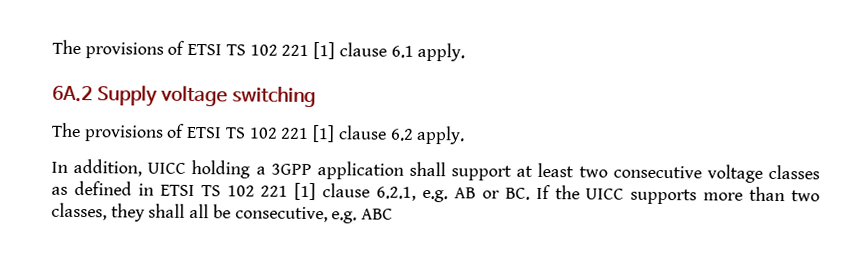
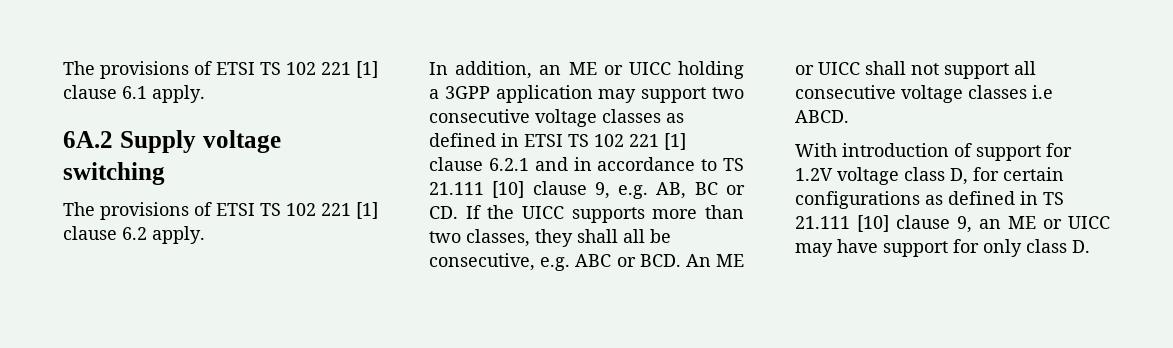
- In addition, UICC holding a 3GPP application shall support at least two consecutive voltage classes as defined in ETSI TS 102 221 [1] clause 6.2.1, e.g. AB or BC. If the UICC supports more than two classes, they shall all be consecutive, e.g. ABC
+ In addition, an ME or UICC holding a 3GPP application may support two consecutive voltage classes as defined in ETSI TS 102 221 [1] clause 6.2.1 and in accordance to TS 21.111 [10] clause 9, e.g. AB, BC or CD. If the UICC supports more than two classes, they shall all be consecutive, e.g. ABC or BCD. An ME or UICC shall not support all consecutive voltage classes i.e ABCD.
+ With introduction of support for 1.2V voltage class D, for certain configurations as defined in TS 21.111 [10] clause 9, an ME or UICC may have support for only class D.

